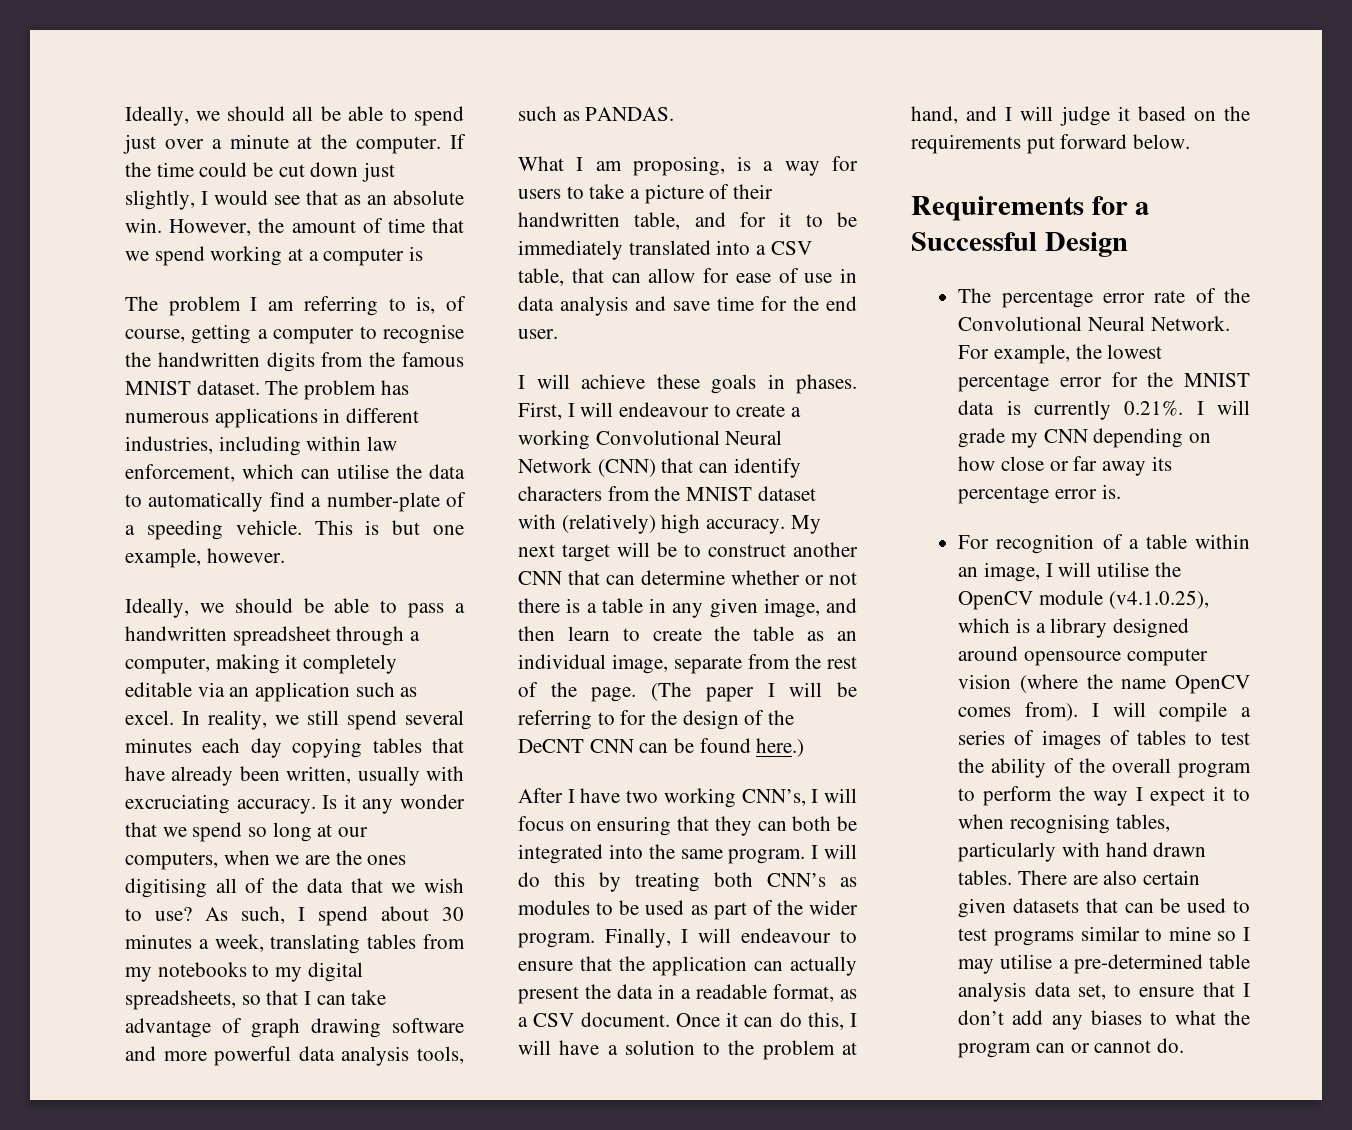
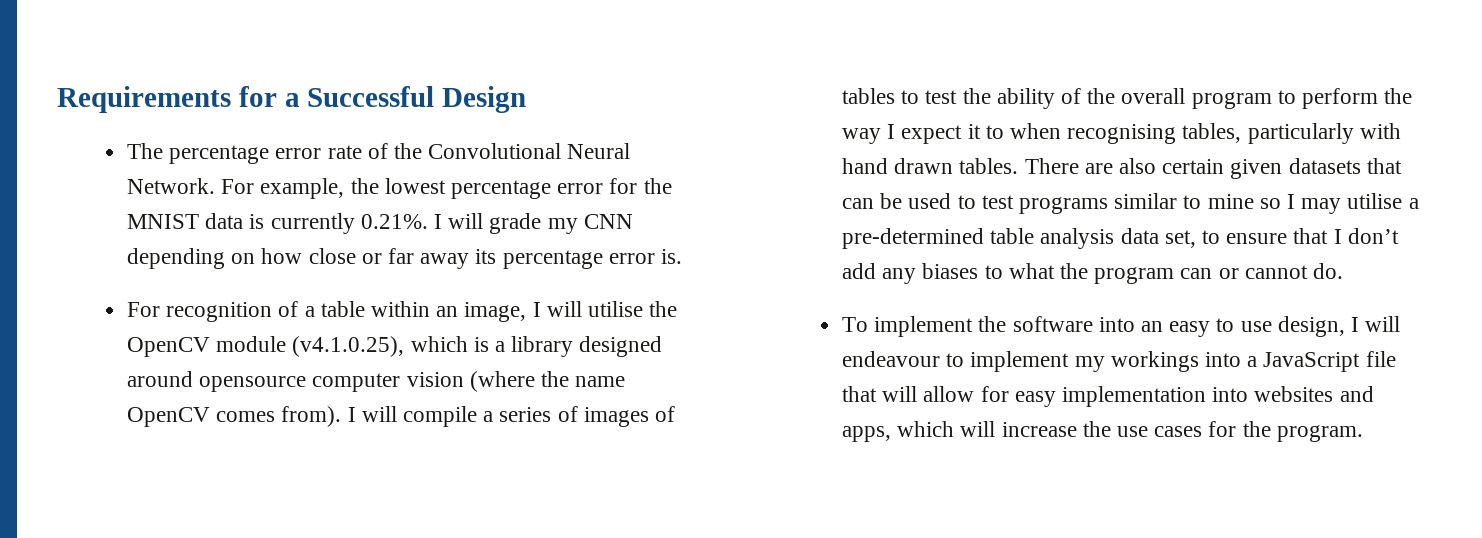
- Ideally, we should all be able to spend just over a minute at the computer. If the time could be cut down just slightly, I would see that as an absolute win. However, the amount of time that we spend working at a computer is
- The problem I am referring to is, of course, getting a computer to recognise the handwritten digits from the famous MNIST dataset. The problem has numerous applications in different industries, including within law enforcement, which can utilise the data to automatically find a number-plate of a speeding vehicle. This is but one example, however.
- Ideally, we should be able to pass a handwritten spreadsheet through a computer, making it completely editable via an application such as excel. In reality, we still spend several minutes each day copying tables that have already been written, usually with excruciating accuracy. Is it any wonder that we spend so long at our computers, when we are the ones digitising all of the data that we wish to use? As such, I spend about 30 minutes a week, translating tables from my notebooks to my digital spreadsheets, so that I can take advantage of graph drawing software and more powerful data analysis tools, such as PANDAS.
- What I am proposing, is a way for users to take a picture of their handwritten table, and for it to be immediately translated into a CSV table, that can allow for ease of use in data analysis and save time for the end user.
- I will achieve these goals in phases. First, I will endeavour to create a working Convolutional Neural Network (CNN) that can identify characters from the MNIST dataset with (relatively) high accuracy. My next target will be to construct another CNN that can determine whether or not there is a table in any given image, and then learn to create the table as an individual image, separate from the rest of the page. (The paper I will be referring to for the design of the DeCNT CNN can be found here.)
- After I have two working CNN’s, I will focus on ensuring that they can both be integrated into the same program. I will do this by treating both CNN’s as modules to be used as part of the wider program. Finally, I will endeavour to ensure that the application can actually present the data in a readable format, as a CSV document. Once it can do this, I will have a solution to the problem at hand, and I will judge it based on the requirements put forward below.
+ To implement the software into an easy to use design, I will endeavour to implement my workings into a JavaScript file that will allow for easy implementation into websites and apps, which will increase the use cases for the program.

